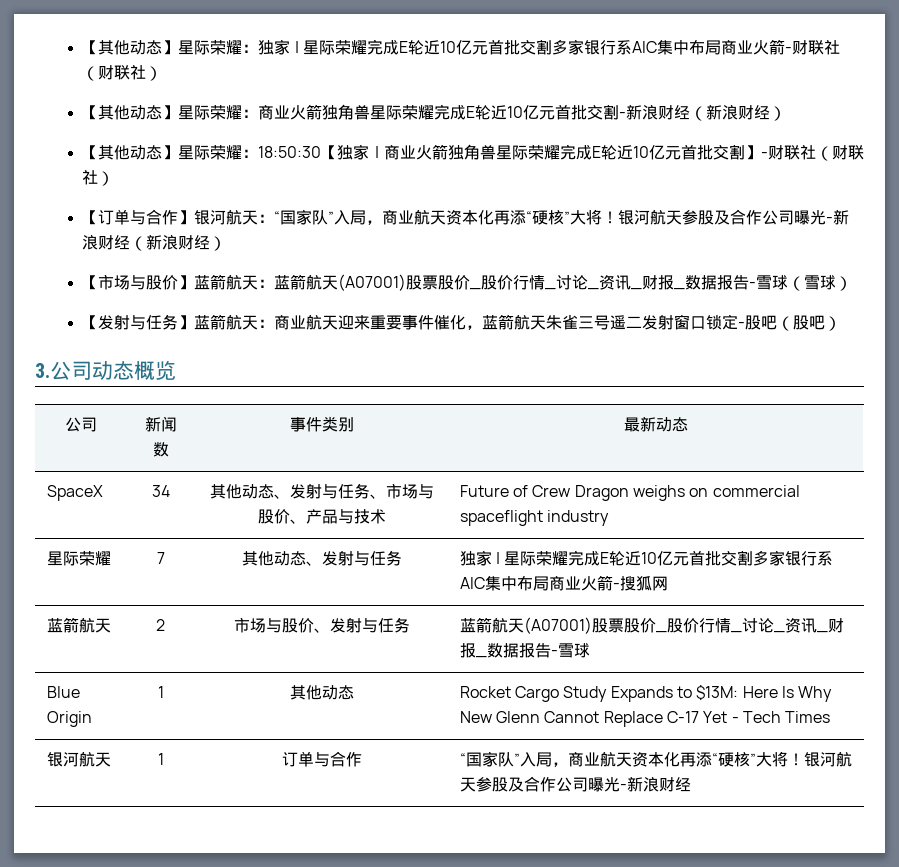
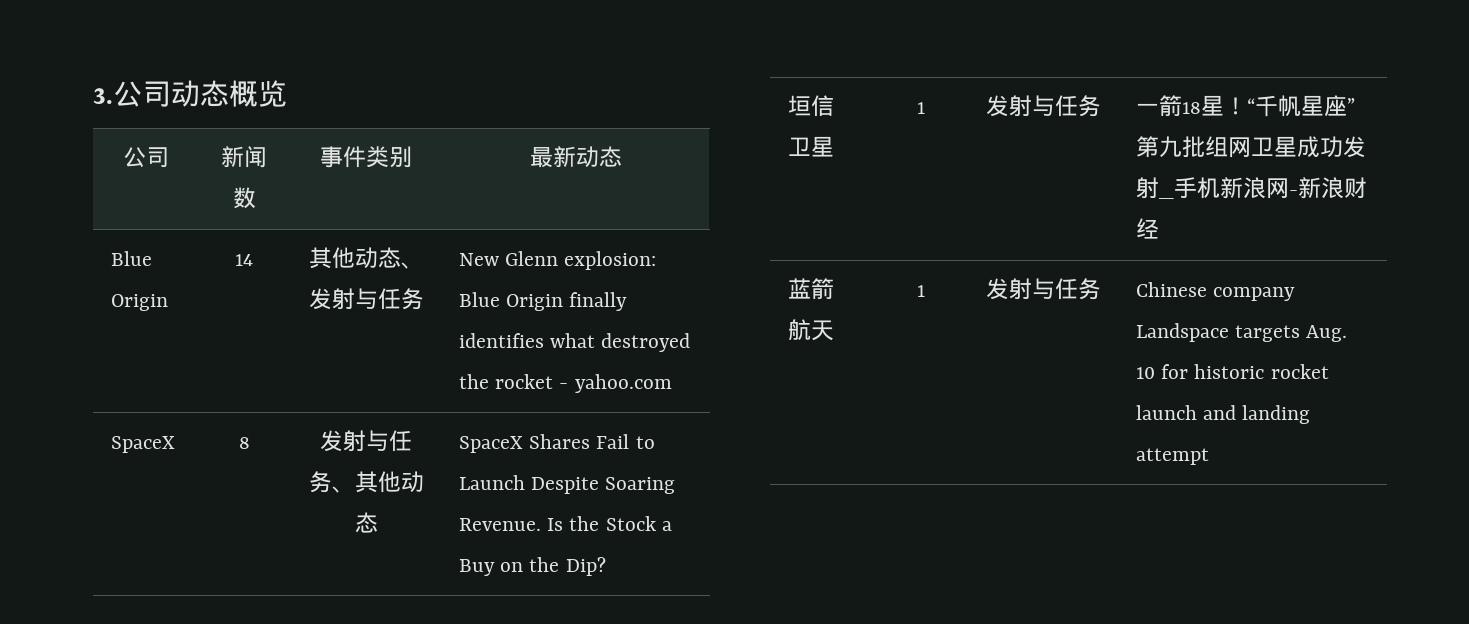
- 【其他动态】星际荣耀：独家 | 星际荣耀完成E轮近10亿元首批交割多家银行系AIC集中布局商业火箭-财联社（财联社）
- 【其他动态】星际荣耀：商业火箭独角兽星际荣耀完成E轮近10亿元首批交割-新浪财经（新浪财经）
- 【其他动态】星际荣耀：18:50:30【独家 | 商业火箭独角兽星际荣耀完成E轮近10亿元首批交割】-财联社（财联社）
- 【订单与合作】银河航天：“国家队”入局，商业航天资本化再添“硬核”大将！银河航天参股及合作公司曝光-新浪财经（新浪财经）
- 【市场与股价】蓝箭航天：蓝箭航天(A07001)股票股价_股价行情_讨论_资讯_财报_数据报告-雪球（雪球）
- 【发射与任务】蓝箭航天：商业航天迎来重要事件催化，蓝箭航天朱雀三号遥二发射窗口锁定-股吧（股吧）
- SpaceX | 34 | 其他动态、发射与任务、市场与股价、产品与技术 | Future of Crew Dragon weighs on commercial spaceflight industry
- 星际荣耀 | 7 | 其他动态、发射与任务 | 独家 | 星际荣耀完成E轮近10亿元首批交割多家银行系AIC集中布局商业火箭-搜狐网
- 蓝箭航天 | 2 | 市场与股价、发射与任务 | 蓝箭航天(A07001)股票股价_股价行情_讨论_资讯_财报_数据报告-雪球
- Blue Origin | 1 | 其他动态 | Rocket Cargo Study Expands to $13M: Here Is Why New Glenn Cannot Replace C-17 Yet - Tech Times
- 银河航天 | 1 | 订单与合作 | “国家队”入局，商业航天资本化再添“硬核”大将！银河航天参股及合作公司曝光-新浪财经
+ Blue Origin | 14 | 其他动态、发射与任务 | New Glenn explosion: Blue Origin finally identifies what destroyed the rocket - yahoo.com
+ SpaceX | 8 | 发射与任务、其他动态 | SpaceX Shares Fail to Launch Despite Soaring Revenue. Is the Stock a Buy on the Dip?
+ 垣信卫星 | 1 | 发射与任务 | 一箭18星！“千帆星座”第九批组网卫星成功发射_手机新浪网-新浪财经
+ 蓝箭航天 | 1 | 发射与任务 | Chinese company Landspace targets Aug. 10 for historic rocket launch and landing attempt

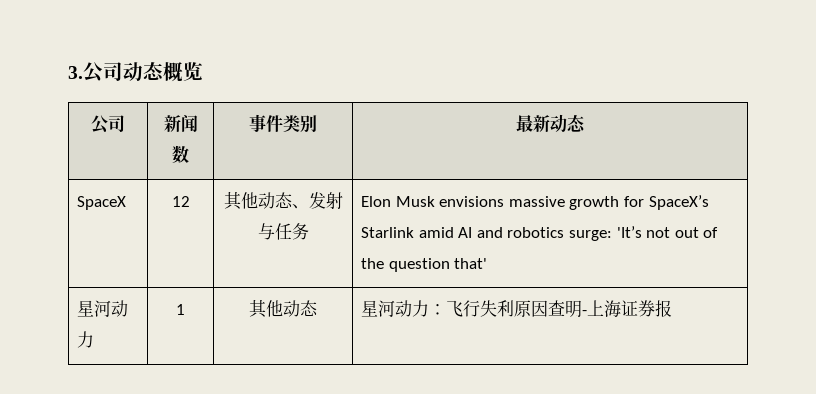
- Blue Origin | 14 | 其他动态、发射与任务 | New Glenn explosion: Blue Origin finally identifies what destroyed the rocket - yahoo.com
- SpaceX | 8 | 发射与任务、其他动态 | SpaceX Shares Fail to Launch Despite Soaring Revenue. Is the Stock a Buy on the Dip?
- 垣信卫星 | 1 | 发射与任务 | 一箭18星！“千帆星座”第九批组网卫星成功发射_手机新浪网-新浪财经
- 蓝箭航天 | 1 | 发射与任务 | Chinese company Landspace targets Aug. 10 for historic rocket launch and landing attempt
+ SpaceX | 12 | 其他动态、发射与任务 | Elon Musk envisions massive growth for SpaceX’s Starlink amid AI and robotics surge: 'It’s not out of the question that'
+ 星河动力 | 1 | 其他动态 | 星河动力：飞行失利原因查明-上海证券报

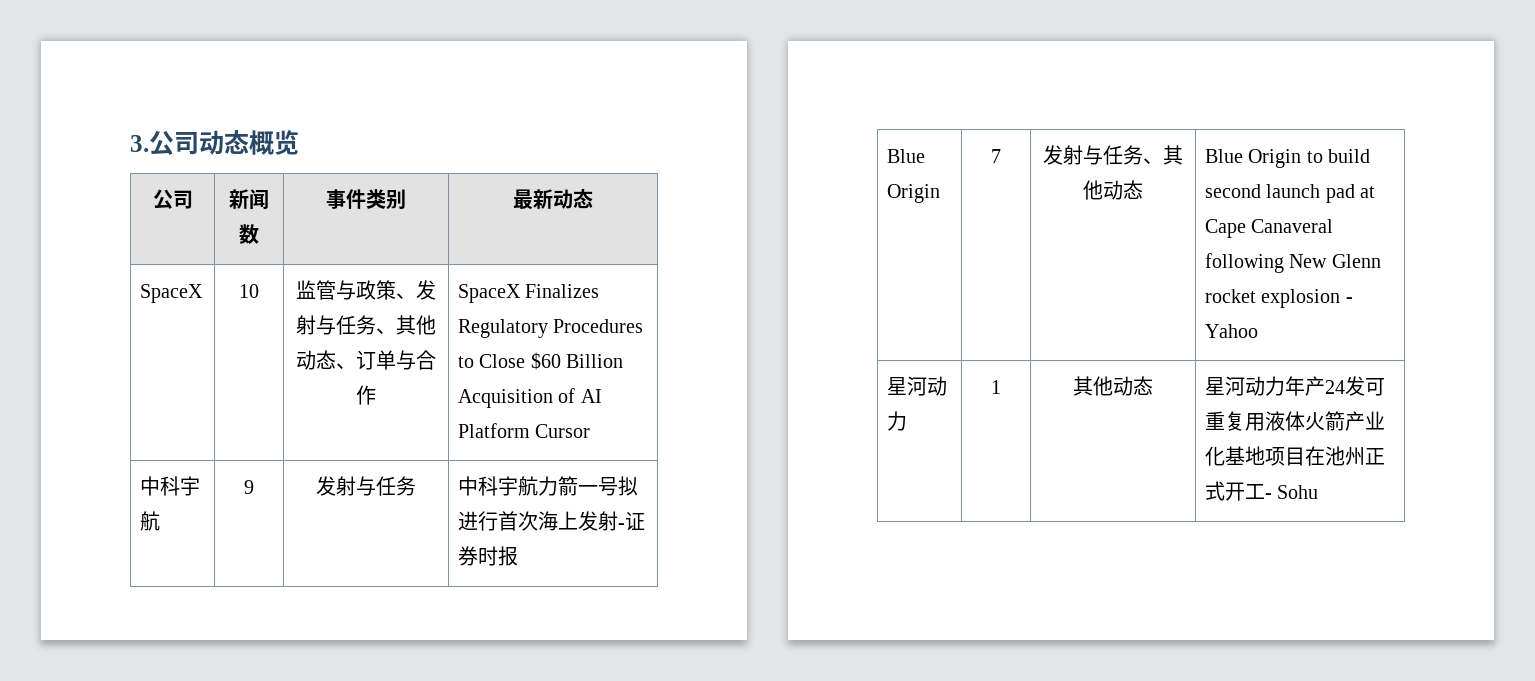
- SpaceX | 12 | 其他动态、发射与任务 | Elon Musk envisions massive growth for SpaceX’s Starlink amid AI and robotics surge: 'It’s not out of the question that'
+ SpaceX | 10 | 监管与政策、发射与任务、其他动态、订单与合作 | SpaceX Finalizes Regulatory Procedures to Close $60 Billion Acquisition of AI Platform Cursor
+ 中科宇航 | 9 | 发射与任务 | 中科宇航力箭一号拟进行首次海上发射-证券时报
+ Blue Origin | 7 | 发射与任务、其他动态 | Blue Origin to build second launch pad at Cape Canaveral following New Glenn rocket explosion - Yahoo
- 星河动力 | 1 | 其他动态 | 星河动力：飞行失利原因查明-上海证券报
+ 星河动力 | 1 | 其他动态 | 星河动力年产24发可重复用液体火箭产业化基地项目在池州正式开工- Sohu

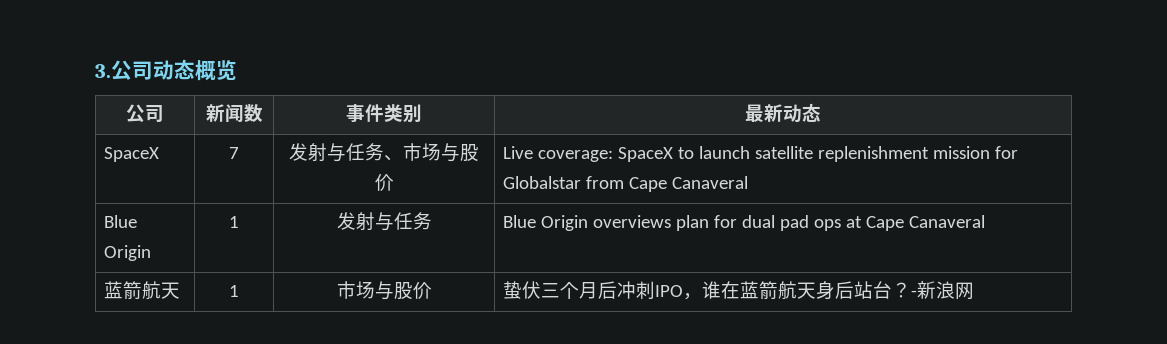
- SpaceX | 10 | 监管与政策、发射与任务、其他动态、订单与合作 | SpaceX Finalizes Regulatory Procedures to Close $60 Billion Acquisition of AI Platform Cursor
- 中科宇航 | 9 | 发射与任务 | 中科宇航力箭一号拟进行首次海上发射-证券时报
- Blue Origin | 7 | 发射与任务、其他动态 | Blue Origin to build second launch pad at Cape Canaveral following New Glenn rocket explosion - Yahoo
- 星河动力 | 1 | 其他动态 | 星河动力年产24发可重复用液体火箭产业化基地项目在池州正式开工- Sohu
+ SpaceX | 7 | 发射与任务、市场与股价 | Live coverage: SpaceX to launch satellite replenishment mission for Globalstar from Cape Canaveral
+ Blue Origin | 1 | 发射与任务 | Blue Origin overviews plan for dual pad ops at Cape Canaveral
+ 蓝箭航天 | 1 | 市场与股价 | 蛰伏三个月后冲刺IPO，谁在蓝箭航天身后站台？-新浪网

